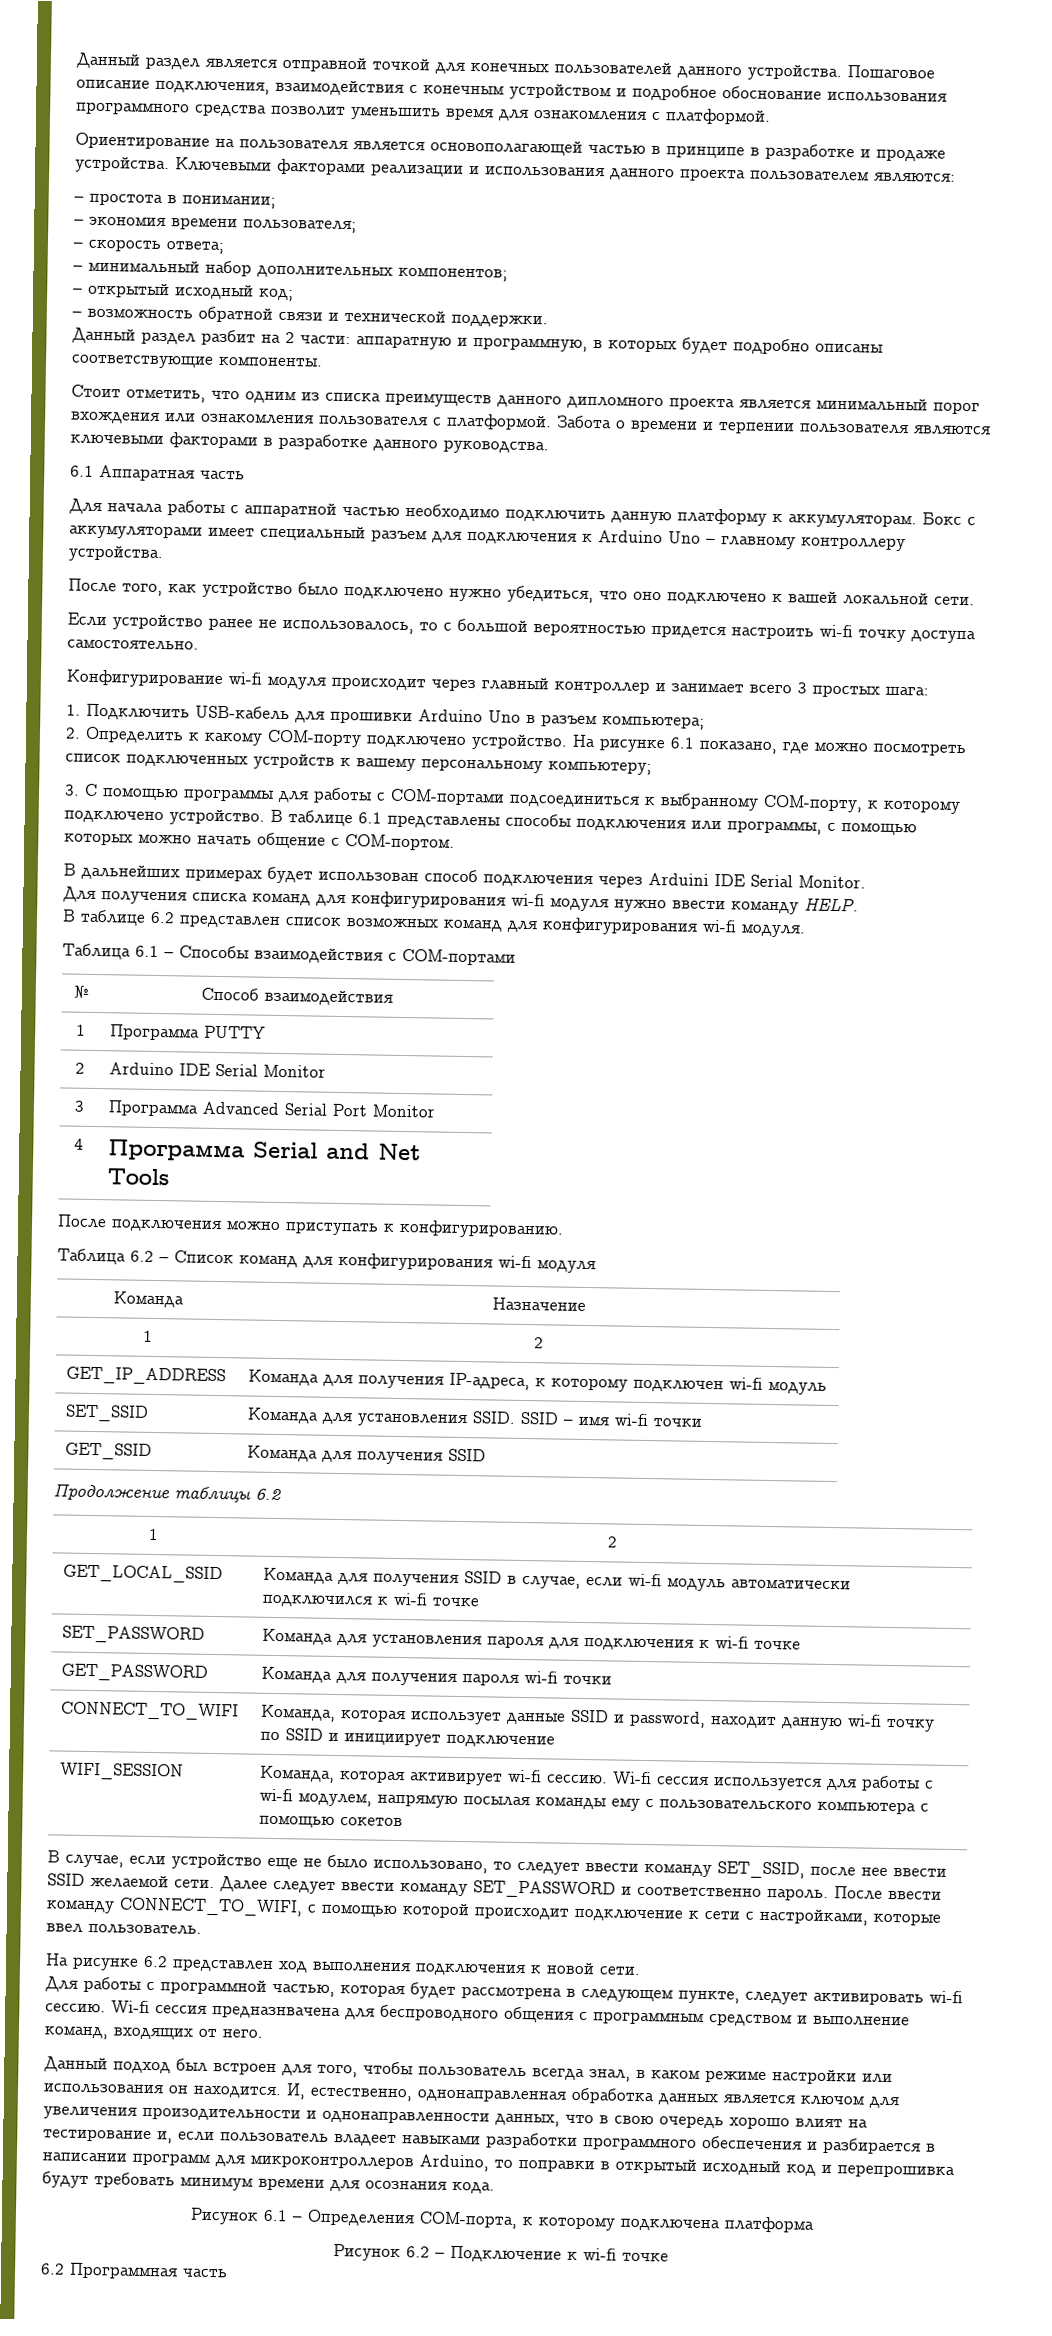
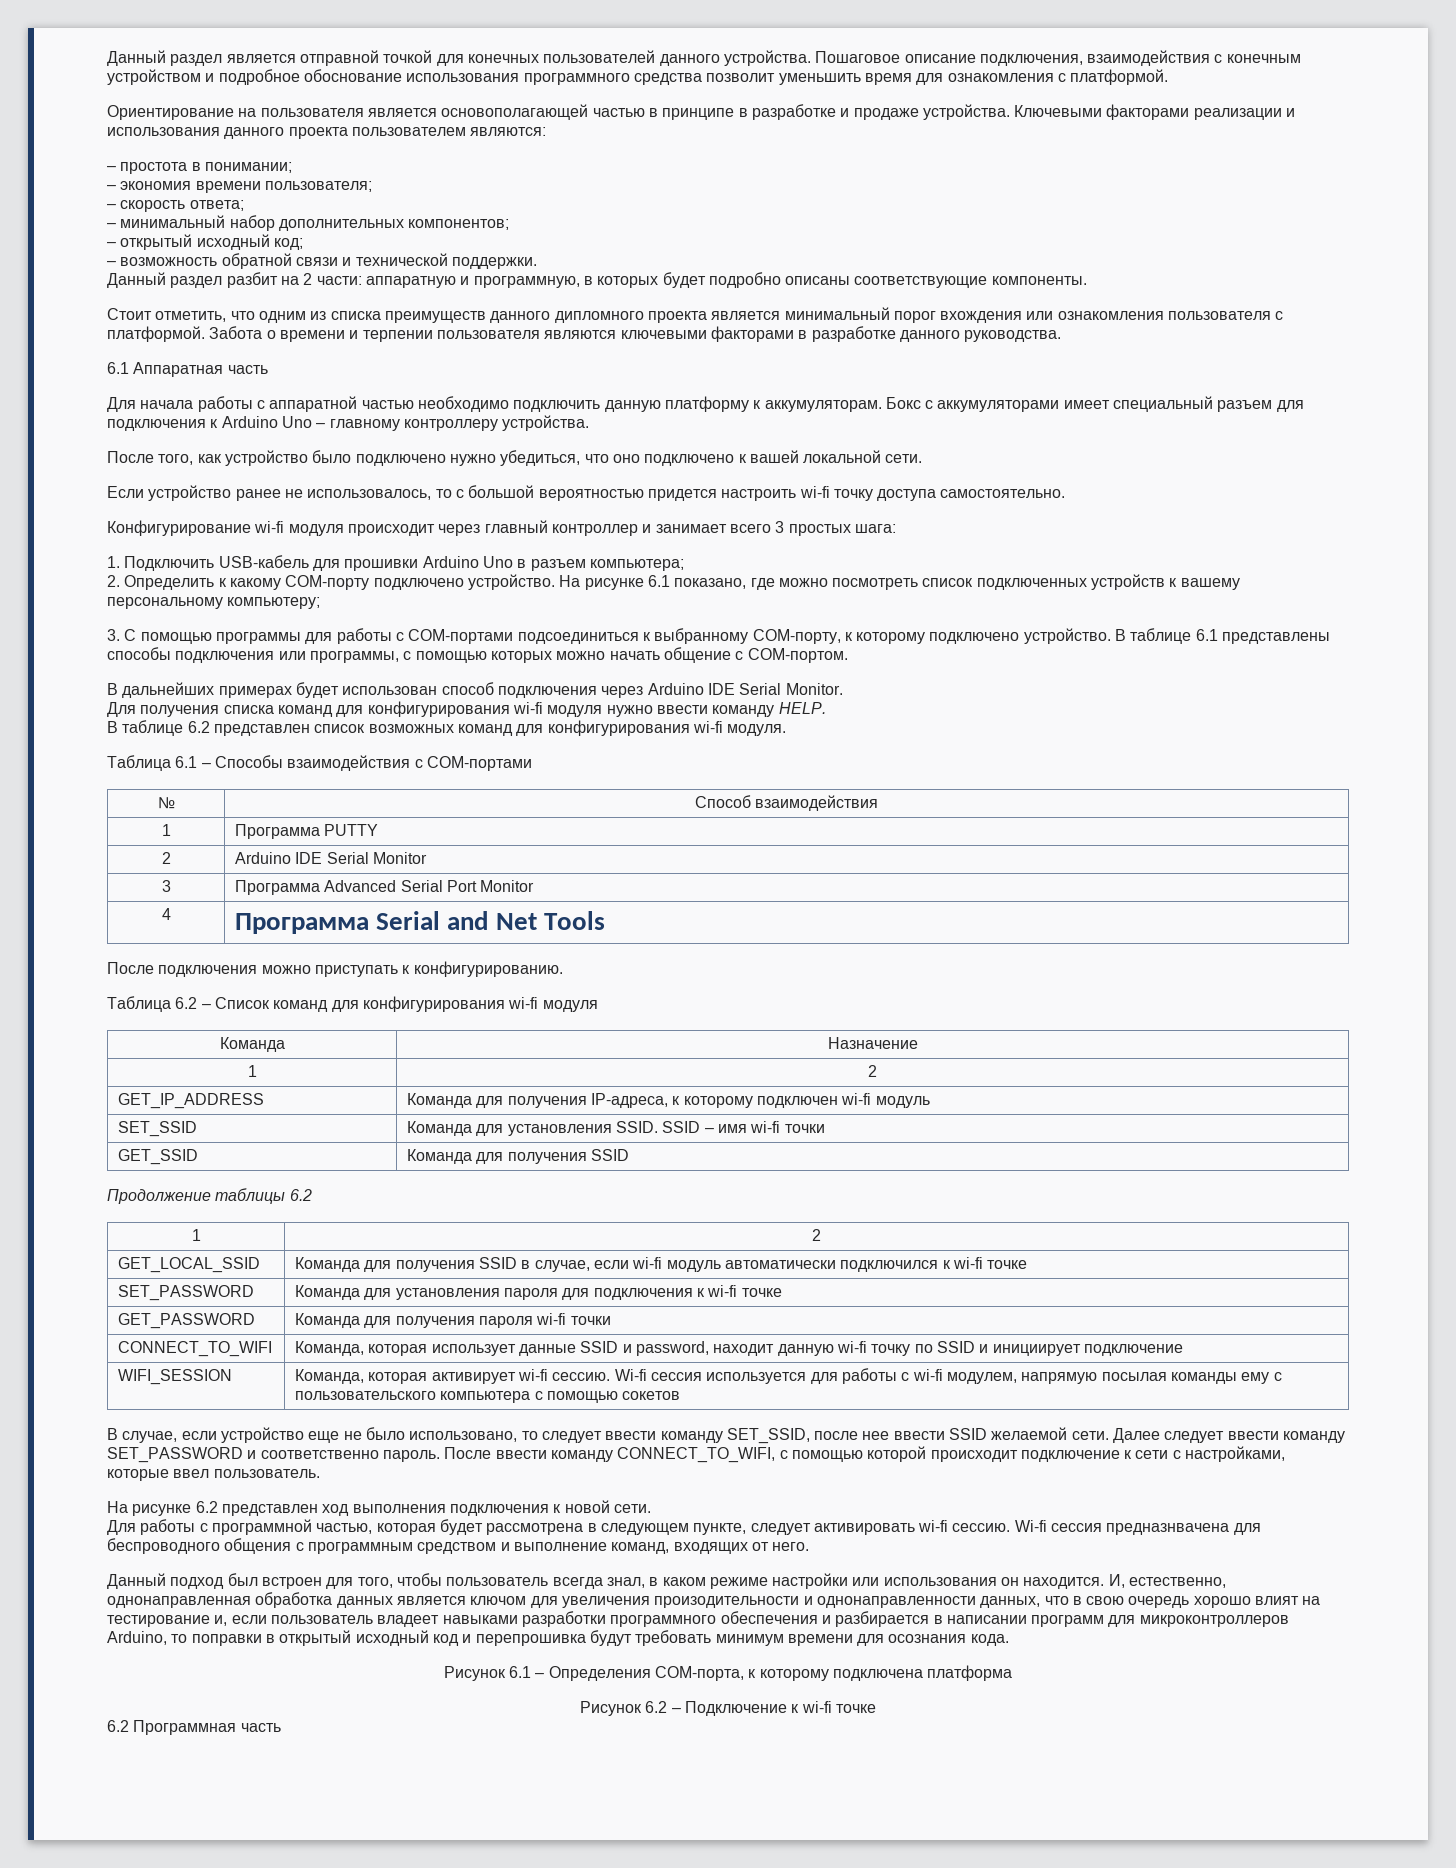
- В дальнейших примерах будет использован способ подключения через Arduini IDE Serial Monitor.
+ В дальнейших примерах будет использован способ подключения через Arduino IDE Serial Monitor.

